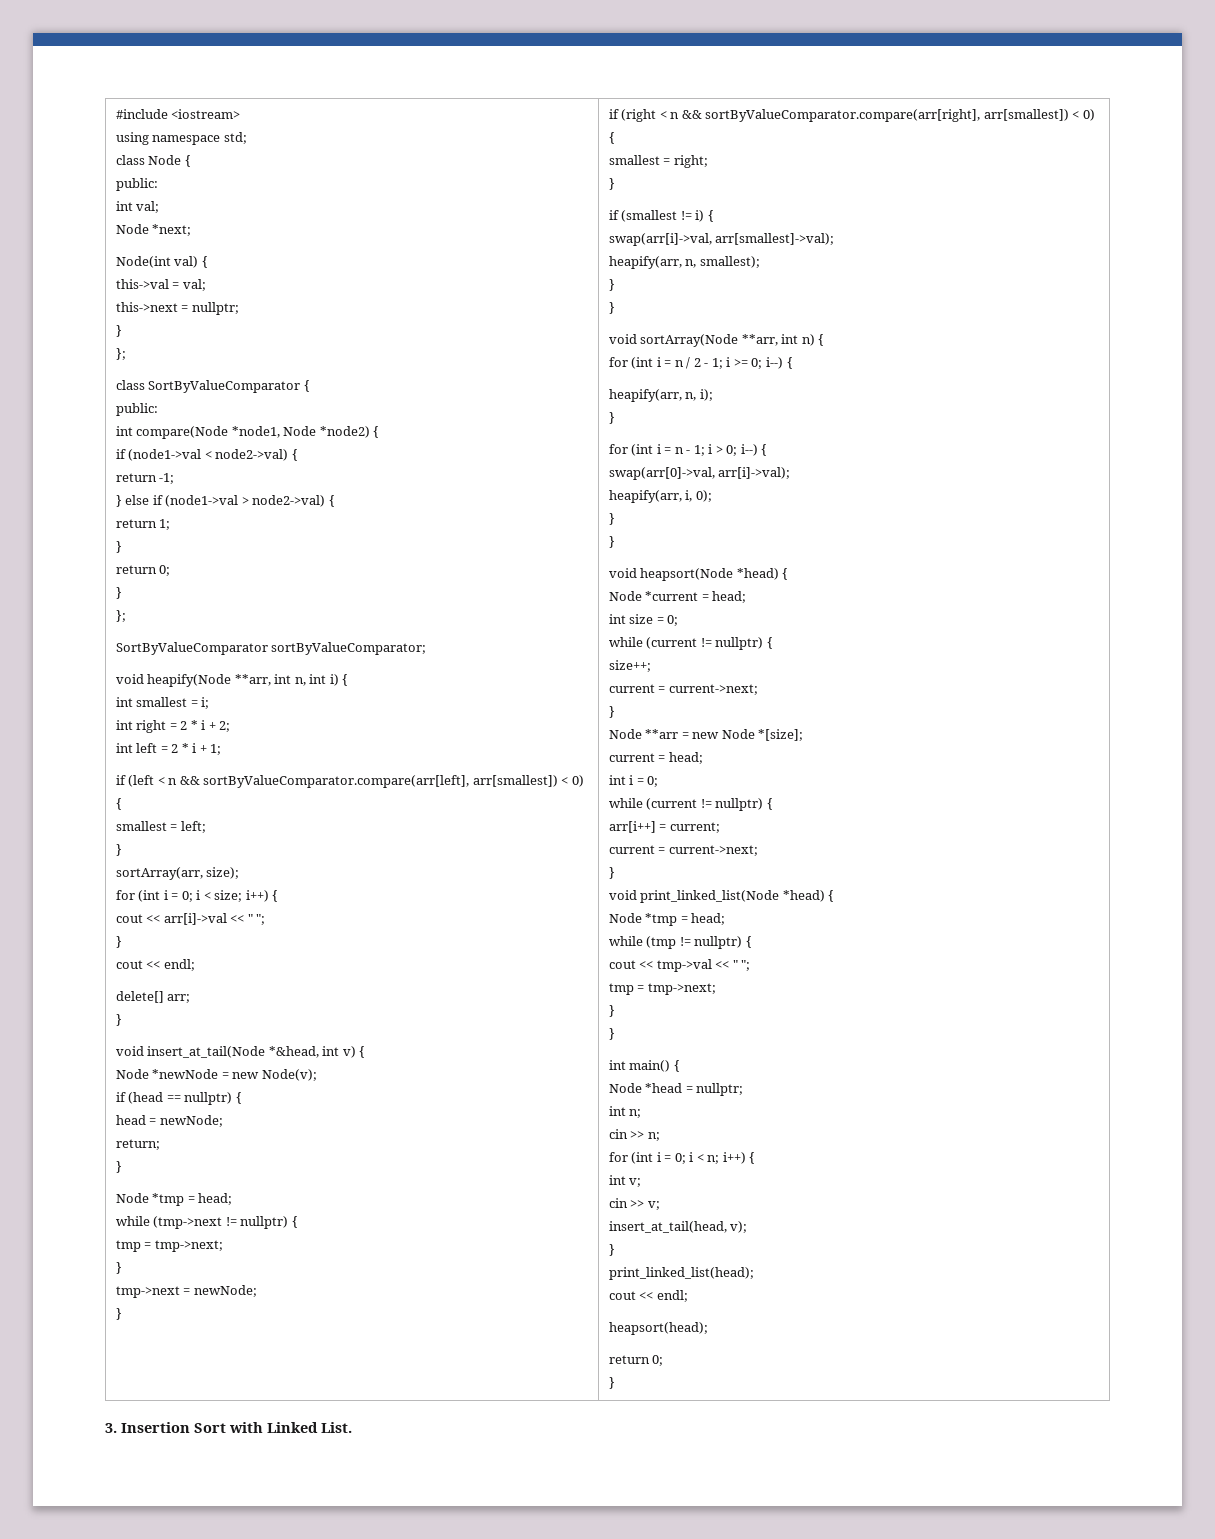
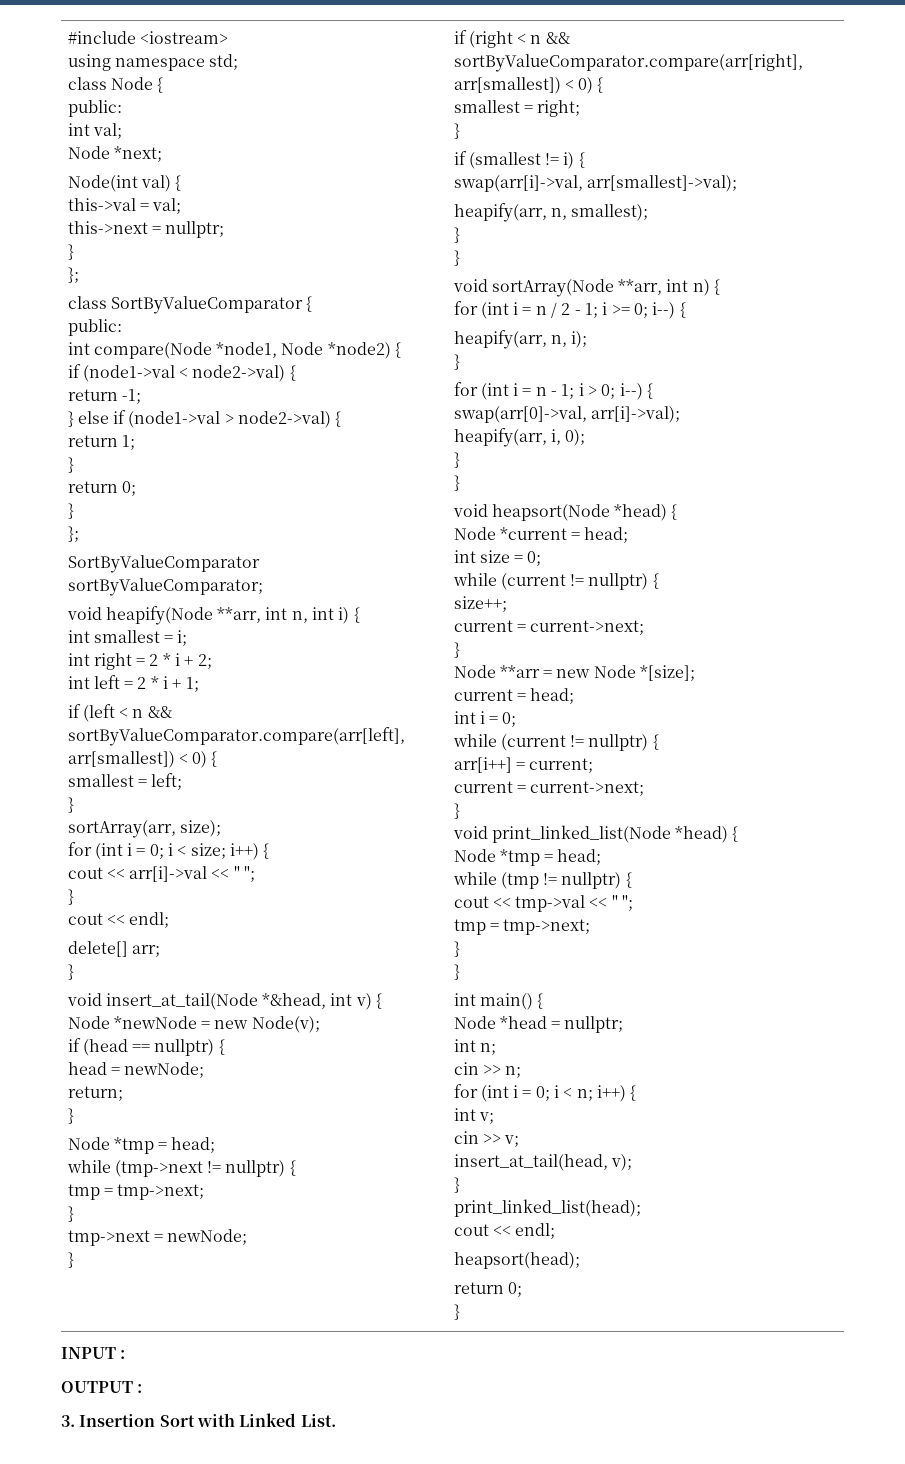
+ INPUT :
+ OUTPUT :

